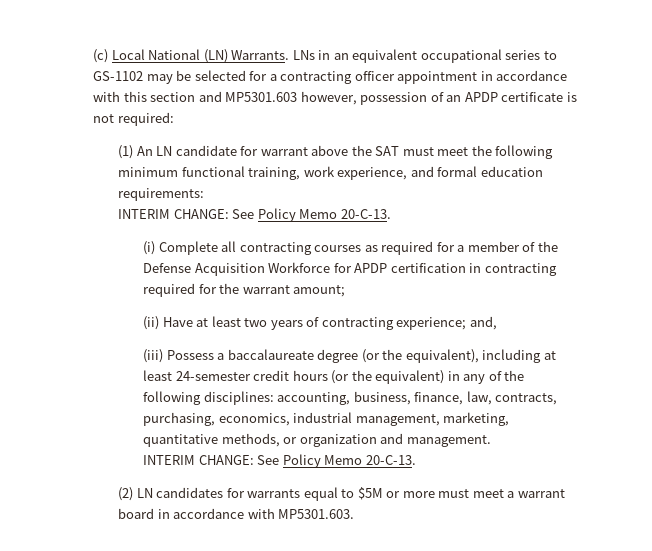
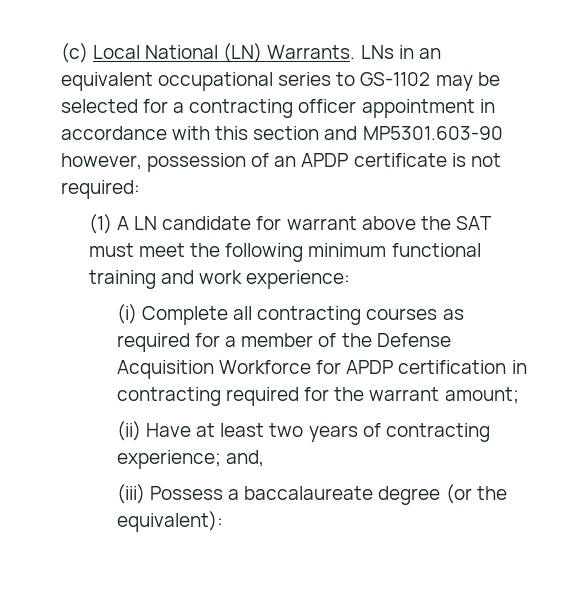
- LNs in an equivalent occupational series to GS-1102 may be selected for a contracting officer appointment in accordance with this section and MP5301.603 however, possession of an APDP certificate is not required:
+ LNs in an equivalent occupational series to GS-1102 may be selected for a contracting officer appointment in accordance with this section and MP5301.603-90 however, possession of an APDP certificate is not required:
- (1) An LN candidate for warrant above the SAT must meet the following minimum functional training, work experience, and formal education requirements:
- INTERIM CHANGE: See Policy Memo 20-C-13.
+ (1) A LN candidate for warrant above the SAT must meet the following minimum functional training and work experience:
- (iii) Possess a baccalaureate degree (or the equivalent), including at least 24-semester credit hours (or the equivalent) in any of the following disciplines: accounting, business, finance, law, contracts, purchasing, economics, industrial management, marketing, quantitative methods, or organization and management.
- INTERIM CHANGE: See Policy Memo 20-C-13.
- (2) LN candidates for warrants equal to $5M or more must meet a warrant board in accordance with MP5301.603.
+ (iii) Possess a baccalaureate degree (or the equivalent):

